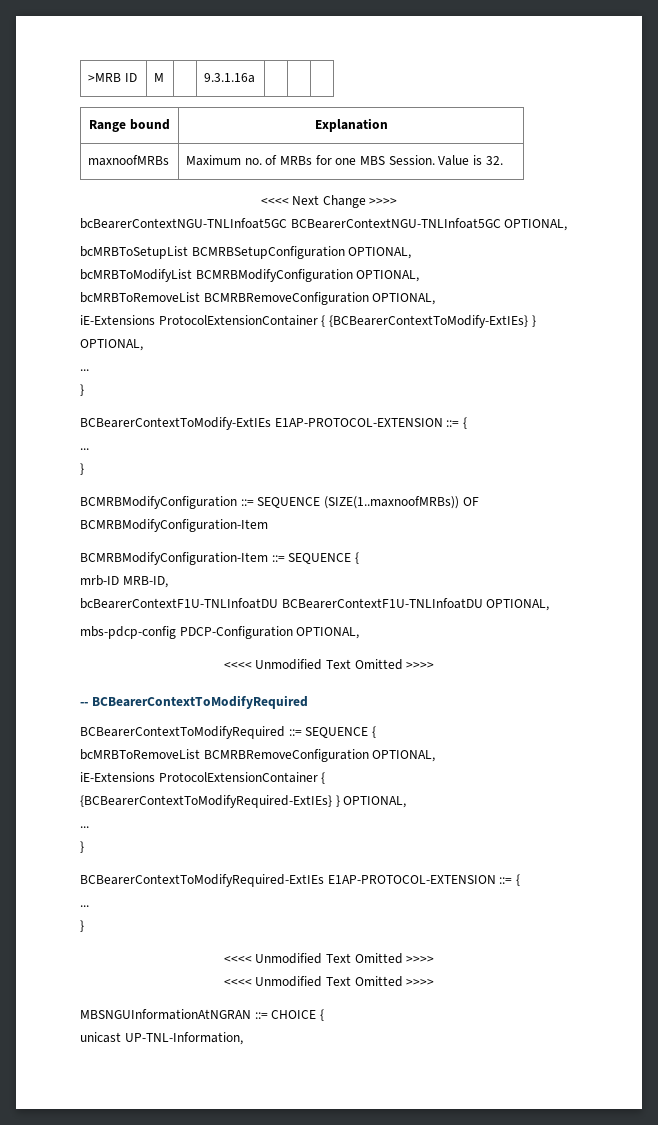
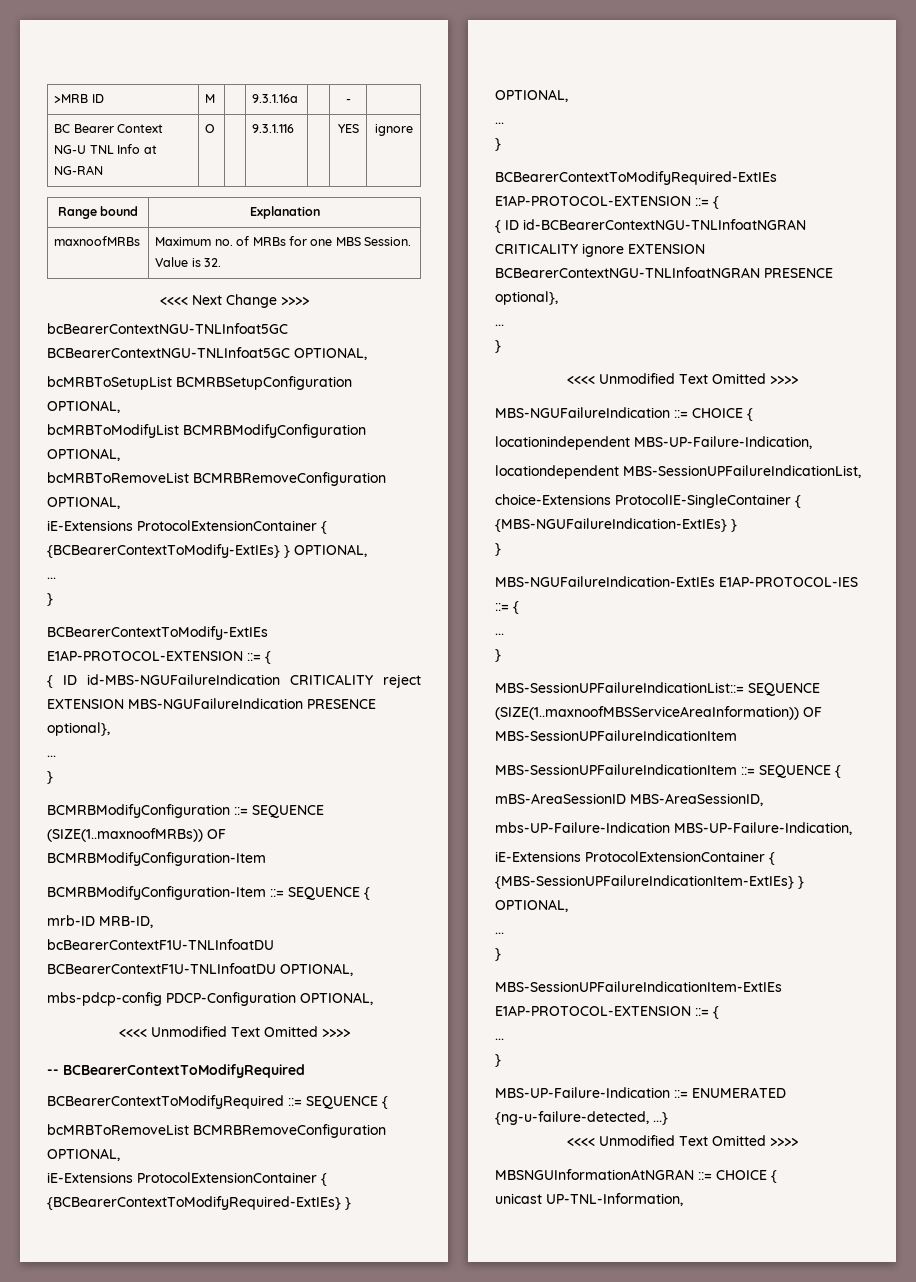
- >MRB ID | M | | 9.3.1.16a | | |
+ >MRB ID | M | | 9.3.1.16a | | - |
+ BC Bearer Context NG-U TNL Info at NG-RAN | O | | 9.3.1.116 | | YES | ignore
+ { ID id-MBS-NGUFailureIndication CRITICALITY reject EXTENSION MBS-NGUFailureIndication PRESENCE optional},
+ { ID id-BCBearerContextNGU-TNLInfoatNGRAN CRITICALITY ignore EXTENSION BCBearerContextNGU-TNLInfoatNGRAN PRESENCE optional},
+ MBS-NGUFailureIndication ::= CHOICE {
+ locationindependent MBS-UP-Failure-Indication,
+ locationdependent MBS-SessionUPFailureIndicationList,
+ choice-Extensions ProtocolIE-SingleContainer { {MBS-NGUFailureIndication-ExtIEs} }
+ }
+ MBS-NGUFailureIndication-ExtIEs E1AP-PROTOCOL-IES ::= {
+ ...
+ }
+ MBS-SessionUPFailureIndicationList::= SEQUENCE (SIZE(1..maxnoofMBSServiceAreaInformation)) OF MBS-SessionUPFailureIndicationItem
+ MBS-SessionUPFailureIndicationItem ::= SEQUENCE {
+ mBS-AreaSessionID MBS-AreaSessionID,
+ mbs-UP-Failure-Indication MBS-UP-Failure-Indication,
+ iE-Extensions ProtocolExtensionContainer { {MBS-SessionUPFailureIndicationItem-ExtIEs} } OPTIONAL,
+ ...
+ }
+ MBS-SessionUPFailureIndicationItem-ExtIEs E1AP-PROTOCOL-EXTENSION ::= {
+ ...
+ }
+ MBS-UP-Failure-Indication ::= ENUMERATED {ng-u-failure-detected, ...}

